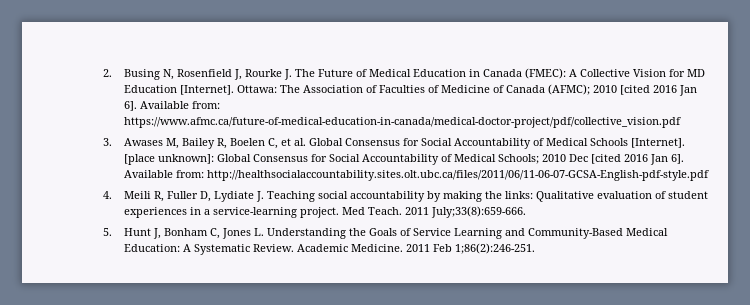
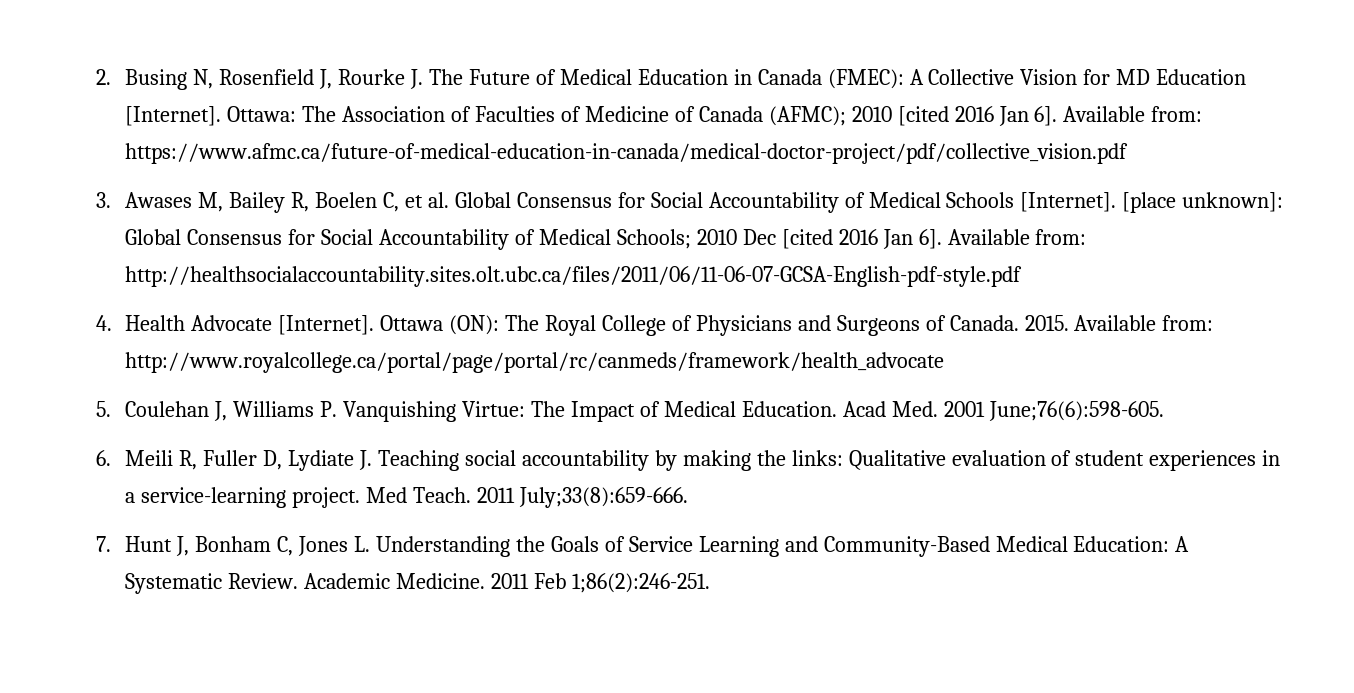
- 4. Meili R, Fuller D, Lydiate J. Teaching social accountability by making the links: Qualitative evaluation of student experiences in a service-learning project.
+ 4. Health Advocate [Internet]. Ottawa (ON): The Royal College of Physicians and Surgeons of Canada. 2015. Available from: http://www.royalcollege.ca/portal/page/portal/rc/canmeds/framework/health_advocate
+ 5. Coulehan J, Williams P. Vanquishing Virtue: The Impact of Medical Education. Acad Med. 2001 June;76(6):598-605.
+ 6. Meili R, Fuller D, Lydiate J. Teaching social accountability by making the links: Qualitative evaluation of student experiences in a service-learning project.
- 5. Hunt J, Bonham C, Jones L. Understanding the Goals of Service Learning and Community-Based Medical Education: A Systematic Review.
+ 7. Hunt J, Bonham C, Jones L. Understanding the Goals of Service Learning and Community-Based Medical Education: A Systematic Review.

